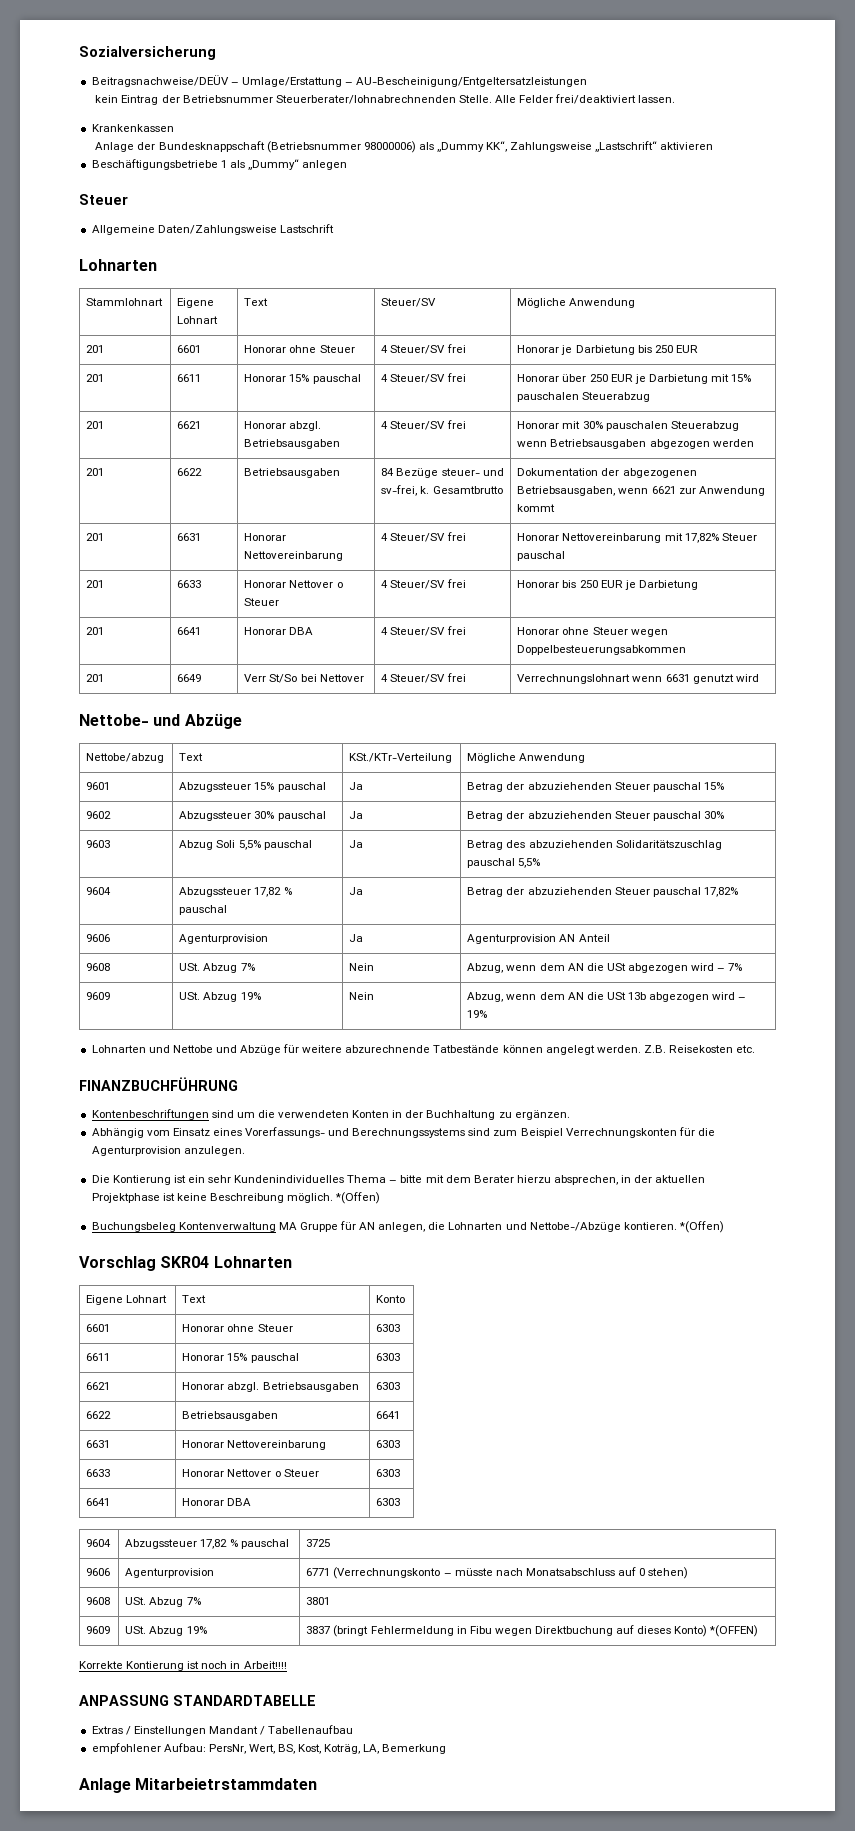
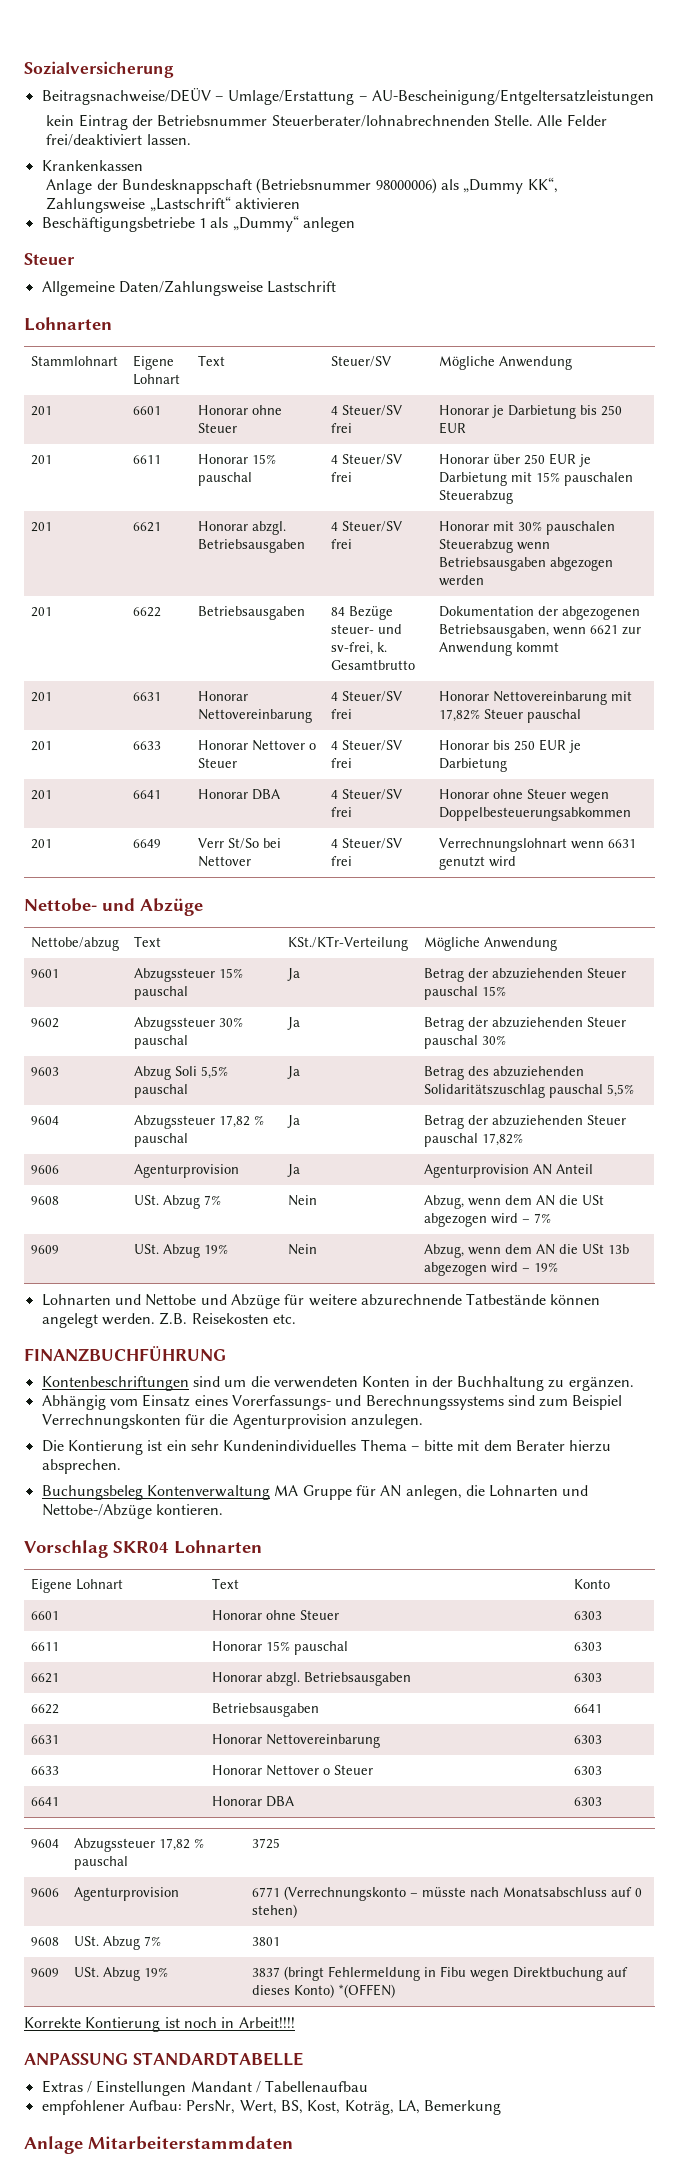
- Die Kontierung ist ein sehr Kundenindividuelles Thema – bitte mit dem Berater hierzu absprechen, in der aktuellen Projektphase ist keine Beschreibung möglich. *(Offen)
+ Die Kontierung ist ein sehr Kundenindividuelles Thema – bitte mit dem Berater hierzu absprechen.
- Buchungsbeleg Kontenverwaltung MA Gruppe für AN anlegen, die Lohnarten und Nettobe-/Abzüge kontieren. *(Offen)
+ Buchungsbeleg Kontenverwaltung MA Gruppe für AN anlegen, die Lohnarten und Nettobe-/Abzüge kontieren.
- Anlage Mitarbeietrstammdaten
+ Anlage Mitarbeiterstammdaten

